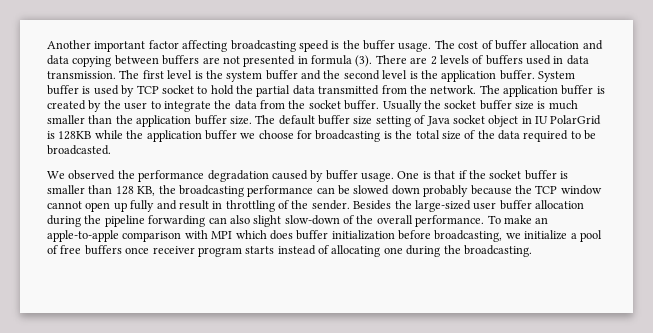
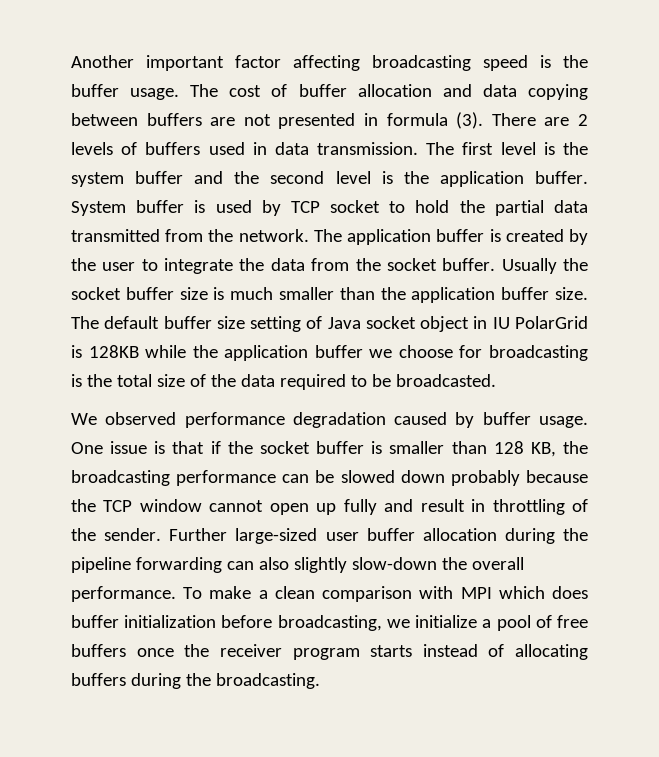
- We observed the performance degradation caused by buffer usage.
+ We observed performance degradation caused by buffer usage.
- One is that if the socket buffer is smaller than 128 KB, the broadcasting performance can be slowed down probably because the TCP window cannot open up fully and result in throttling of the sender.
+ One issue is that if the socket buffer is smaller than 128 KB, the broadcasting performance can be slowed down probably because the TCP window cannot open up fully and result in throttling of the sender.
- Besides the large-sized user buffer allocation during the pipeline forwarding can also slight slow-down of the overall performance.
+ Further large-sized user buffer allocation during the pipeline forwarding can also slightly slow-down the overall performance.
- To make an apple-to-apple comparison with MPI which does buffer initialization before broadcasting, we initialize a pool of free buffers once receiver program starts instead of allocating one during the broadcasting.
+ To make a clean comparison with MPI which does buffer initialization before broadcasting, we initialize a pool of free buffers once the receiver program starts instead of allocating buffers during the broadcasting.

